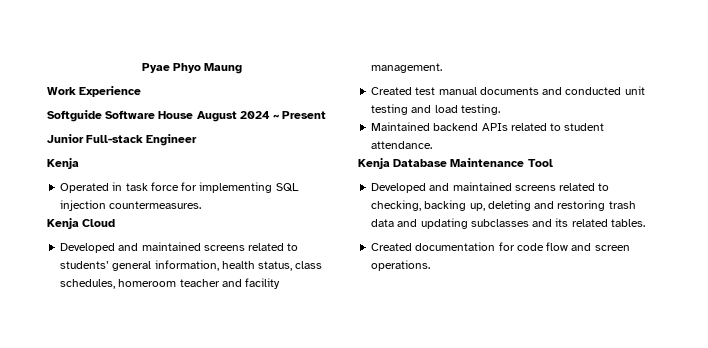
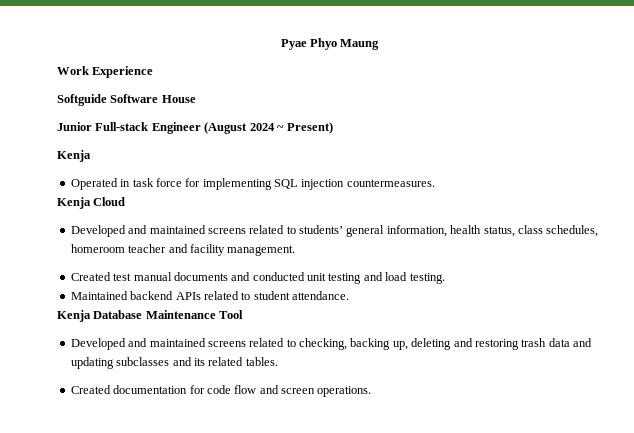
- Softguide Software House August 2024 ~ Present
+ Softguide Software House
- Junior Full-stack Engineer
+ Junior Full-stack Engineer (August 2024 ~ Present)

